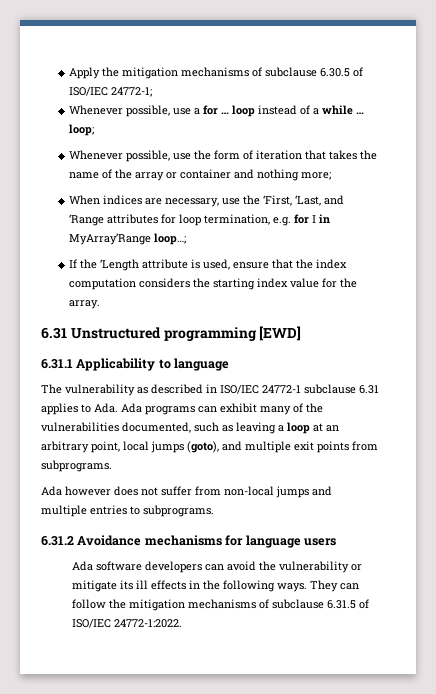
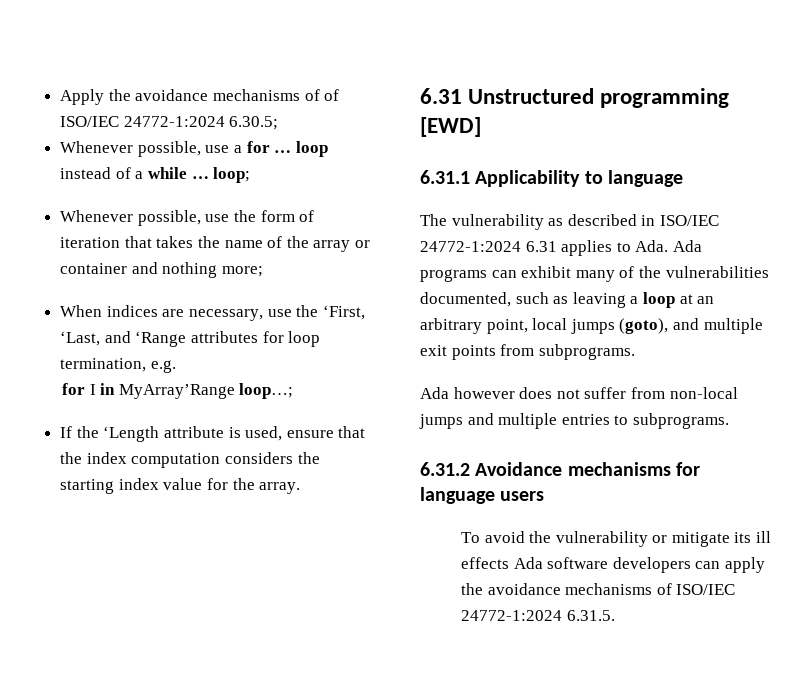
- Apply the mitigation mechanisms of subclause 6.30.5 of ISO/IEC 24772-1;
+ Apply the avoidance mechanisms of of ISO/IEC 24772-1:2024 6.30.5;
- When indices are necessary, use the ‘First, ‘Last, and ‘Range attributes for loop termination, e.g. for I in MyArray’Range loop…;
+ When indices are necessary, use the ‘First, ‘Last, and ‘Range attributes for loop termination, e.g.
+ for I in MyArray’Range loop…;
- The vulnerability as described in ISO/IEC 24772-1 subclause 6.31 applies to Ada. Ada programs can exhibit many of the vulnerabilities documented, such as leaving a loop at an arbitrary point, local jumps (goto), and multiple exit points from subprograms.
+ The vulnerability as described in ISO/IEC 24772-1:2024 6.31 applies to Ada. Ada programs can exhibit many of the vulnerabilities documented, such as leaving a loop at an arbitrary point, local jumps (goto), and multiple exit points from subprograms.
- Ada software developers can avoid the vulnerability or mitigate its ill effects in the following ways. They can follow the mitigation mechanisms of subclause 6.31.5 of ISO/IEC 24772-1:2022.
+ To avoid the vulnerability or mitigate its ill effects Ada software developers can apply the avoidance mechanisms of ISO/IEC 24772-1:2024 6.31.5.

